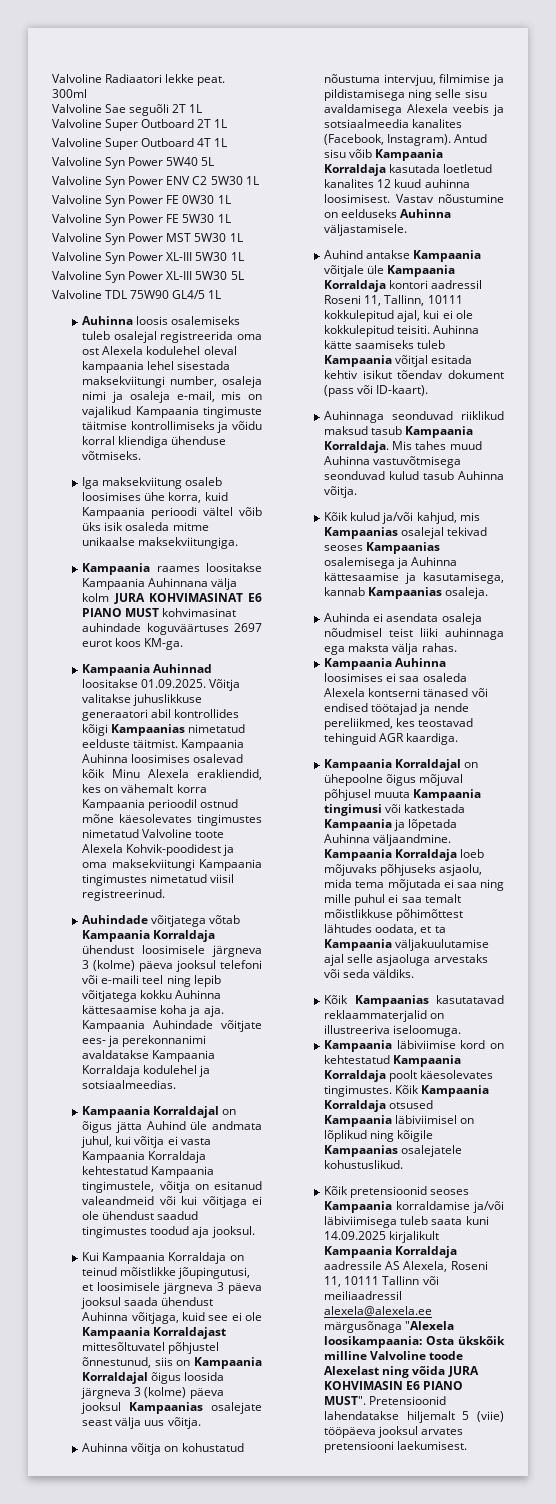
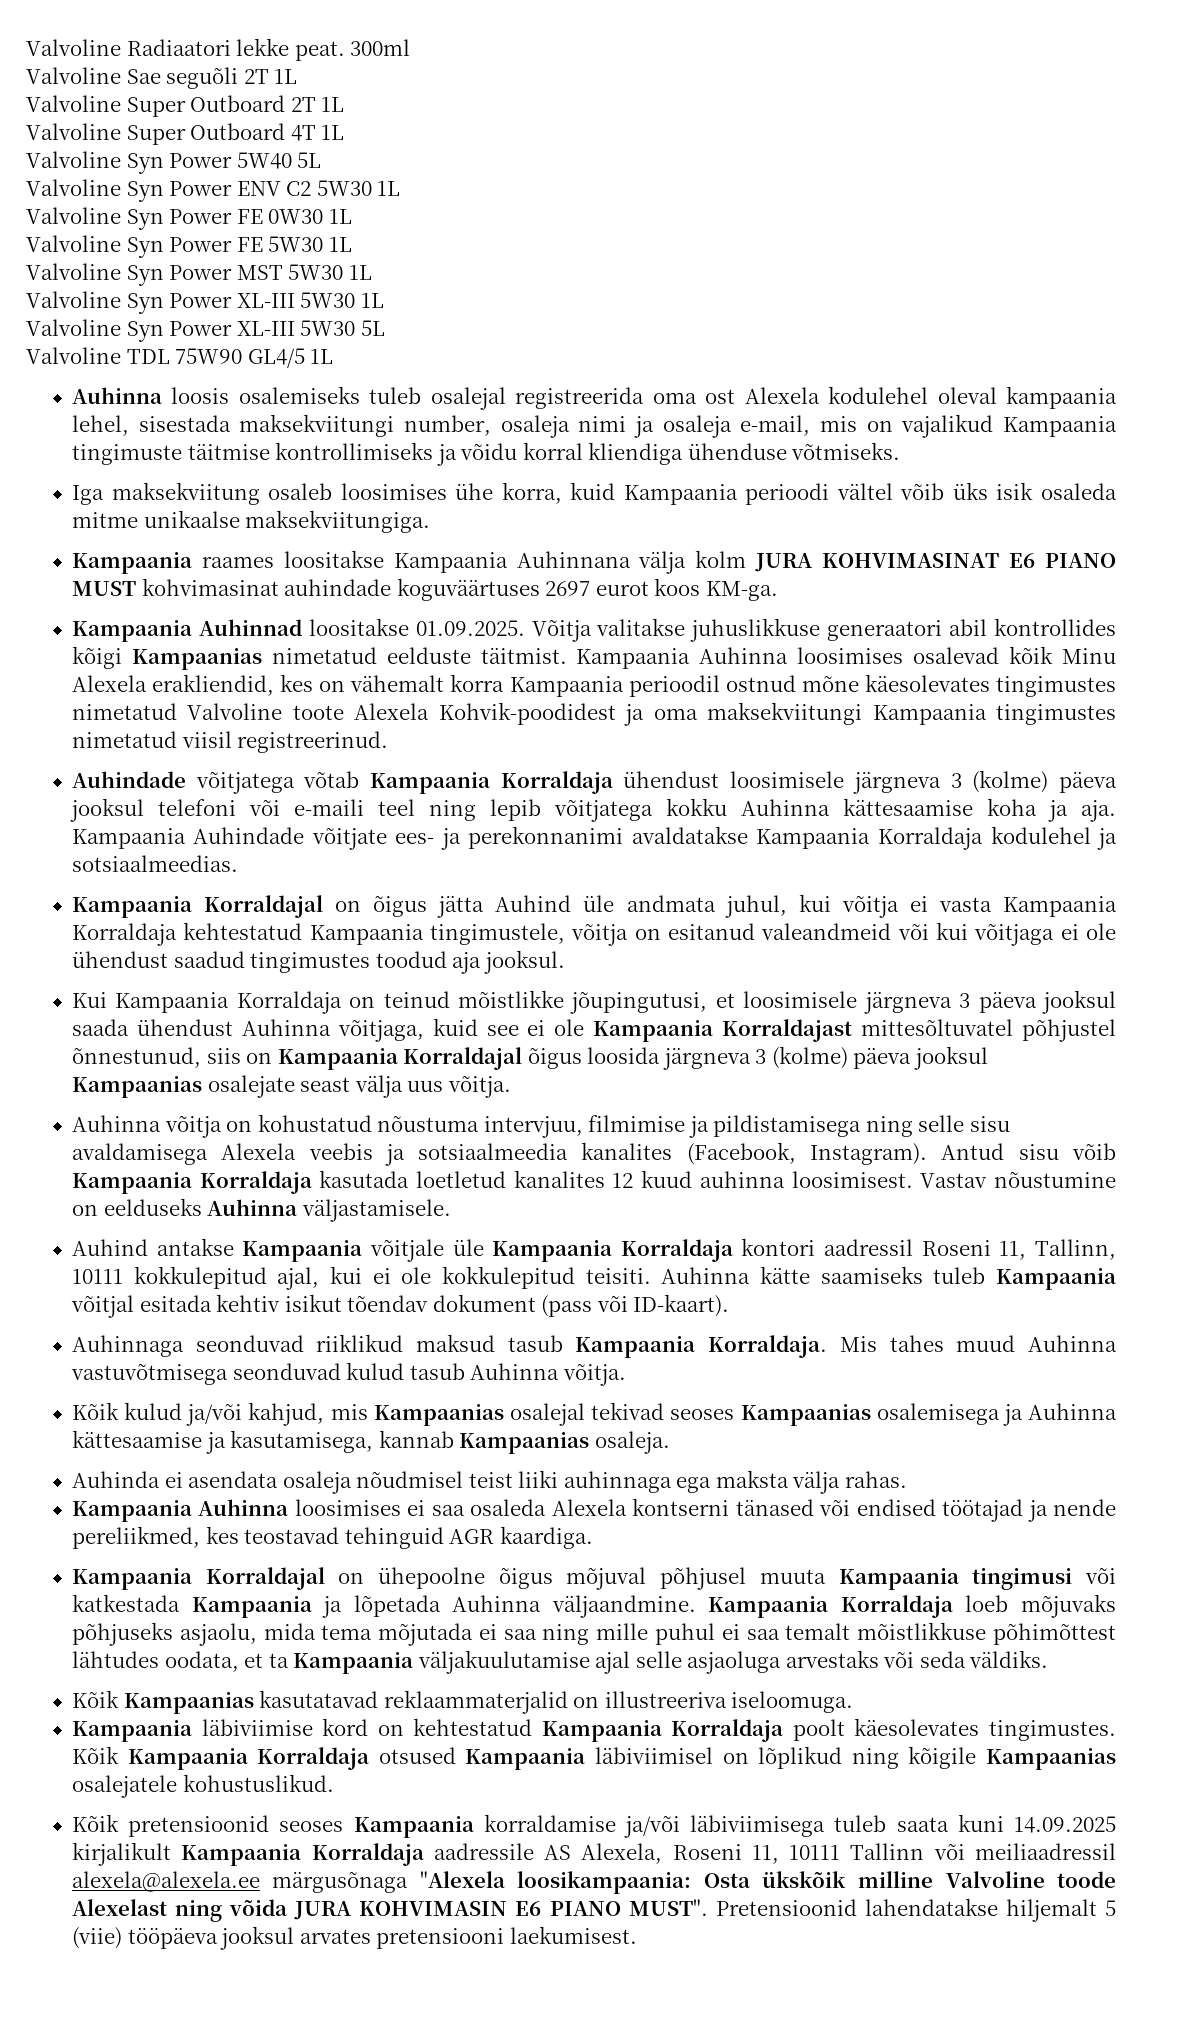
- Auhinna loosis osalemiseks tuleb osalejal registreerida oma ost Alexela kodulehel oleval kampaania lehel sisestada maksekviitungi number, osaleja nimi ja osaleja e-mail, mis on vajalikud Kampaania tingimuste täitmise kontrollimiseks ja võidu korral kliendiga ühenduse võtmiseks.
+ Auhinna loosis osalemiseks tuleb osalejal registreerida oma ost Alexela kodulehel oleval kampaania lehel, sisestada maksekviitungi number, osaleja nimi ja osaleja e-mail, mis on vajalikud Kampaania tingimuste täitmise kontrollimiseks ja võidu korral kliendiga ühenduse võtmiseks.

